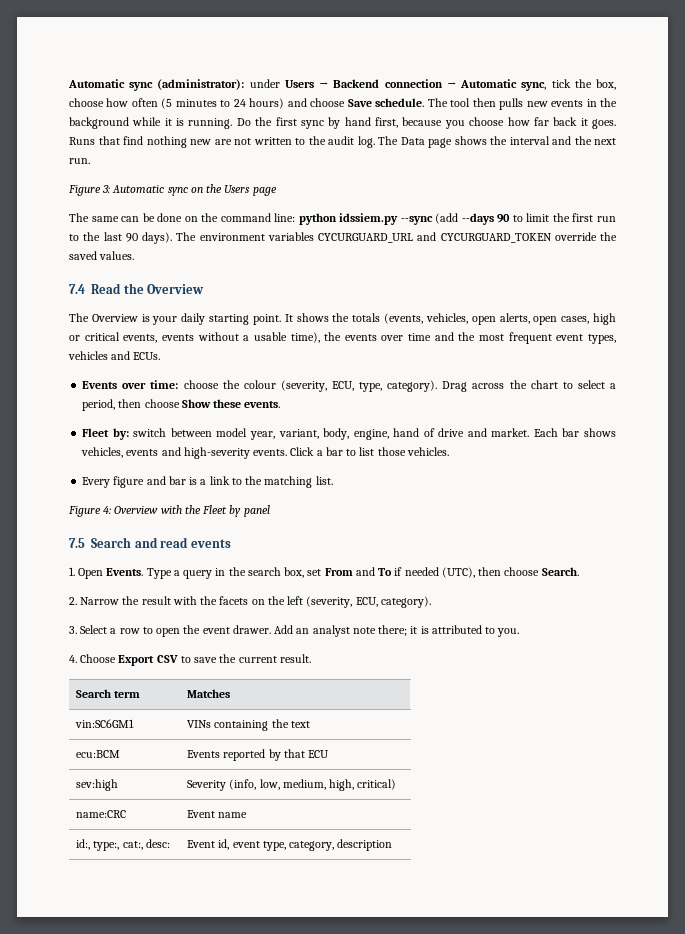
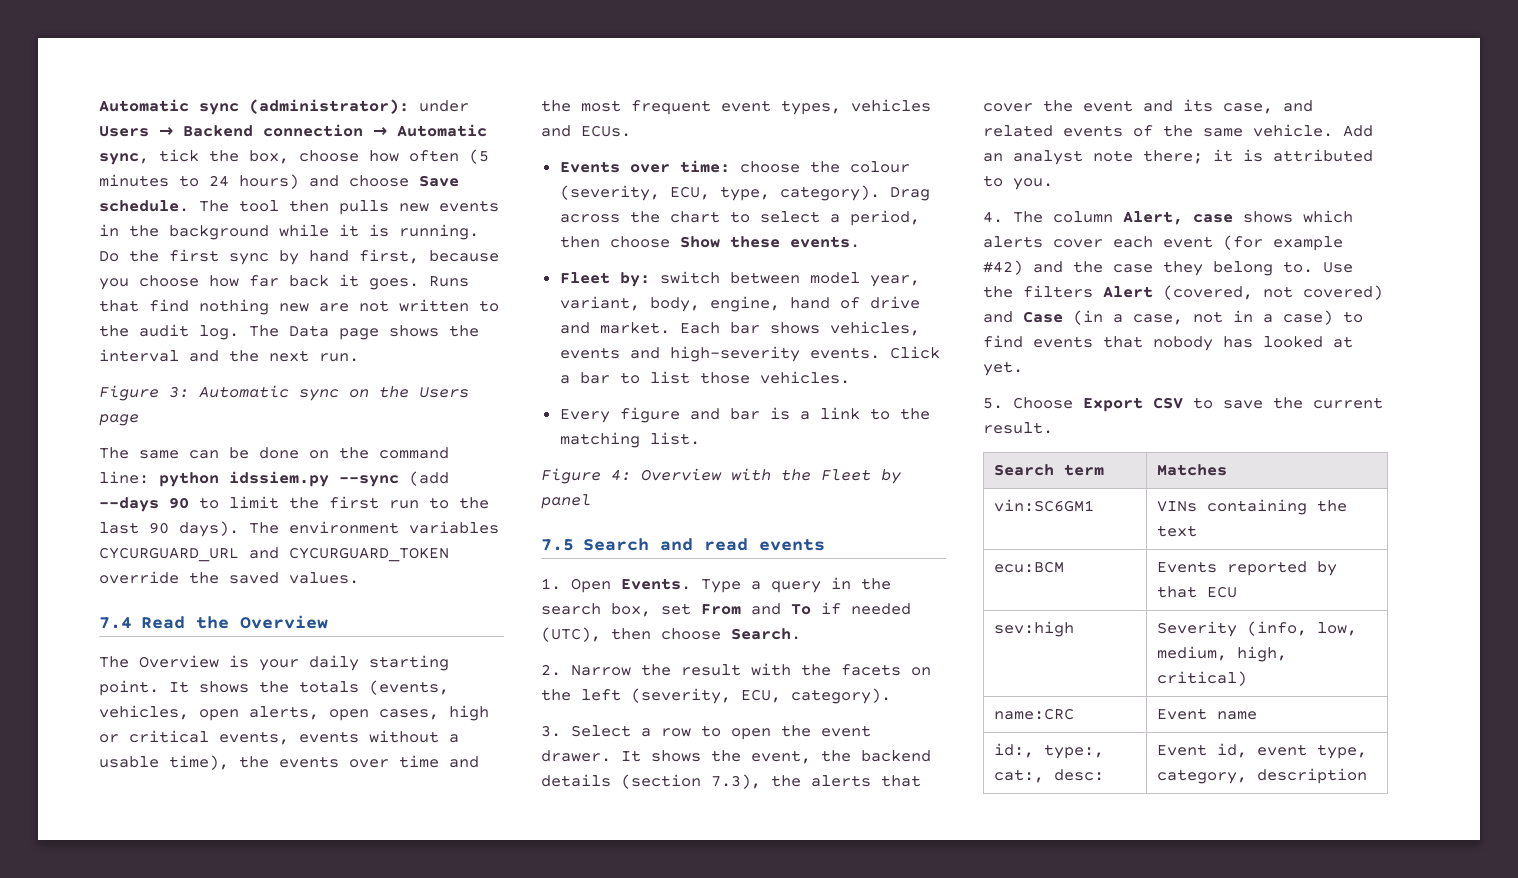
+ It shows the event, the backend details (section 7.3), the alerts that cover the event and its case, and related events of the same vehicle.
- 4. Choose Export CSV to save the current result.
+ 4. The column Alert, case shows which alerts cover each event (for example #42) and the case they belong to. Use the filters Alert (covered, not covered) and Case (in a case, not in a case) to find events that nobody has looked at yet.
+ 5. Choose Export CSV to save the current result.

